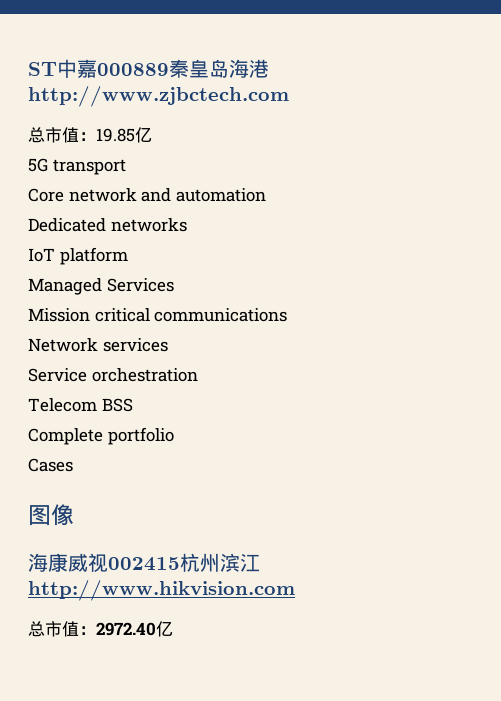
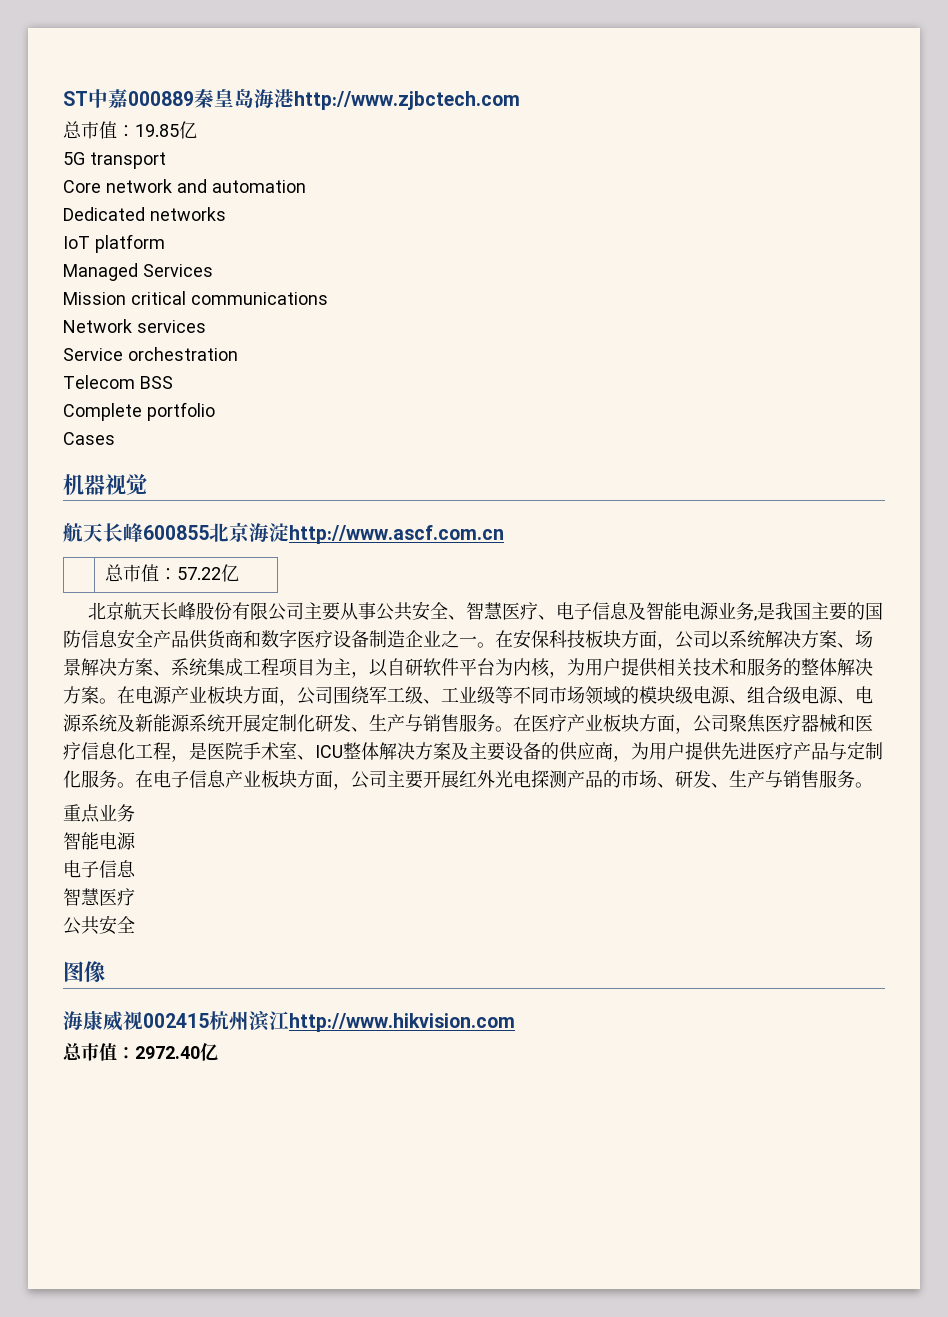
+ 机器视觉
+ 航天长峰600855北京海淀http://www.ascf.com.cn
+ | 总市值：57.22亿
+ 北京航天长峰股份有限公司主要从事公共安全、智慧医疗、电子信息及智能电源业务,是我国主要的国防信息安全产品供货商和数字医疗设备制造企业之一。在安保科技板块方面，公司以系统解决方案、场景解决方案、系统集成工程项目为主，以自研软件平台为内核，为用户提供相关技术和服务的整体解决方案。在电源产业板块方面，公司围绕军工级、工业级等不同市场领域的模块级电源、组合级电源、电源系统及新能源系统开展定制化研发、生产与销售服务。在医疗产业板块方面，公司聚焦医疗器械和医疗信息化工程，是医院手术室、ICU整体解决方案及主要设备的供应商，为用户提供先进医疗产品与定制化服务。在电子信息产业板块方面，公司主要开展红外光电探测产品的市场、研发、生产与销售服务。
+ 重点业务
+ 智能电源
+ 电子信息
+ 智慧医疗
+ 公共安全

